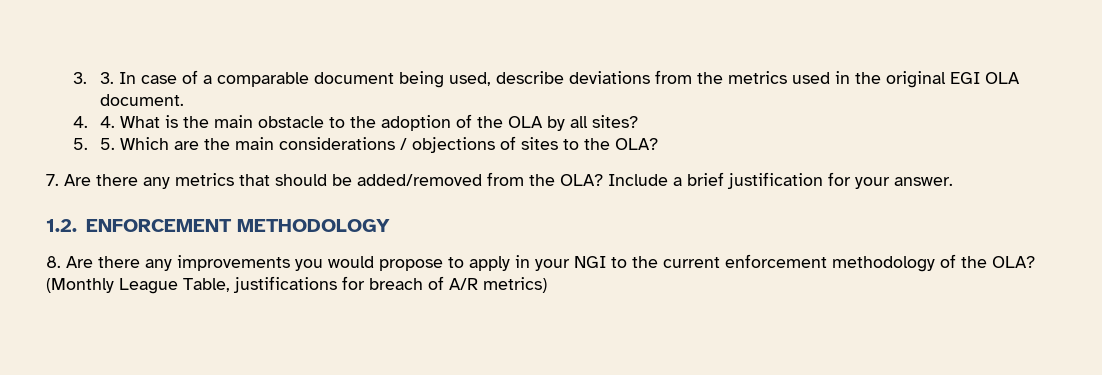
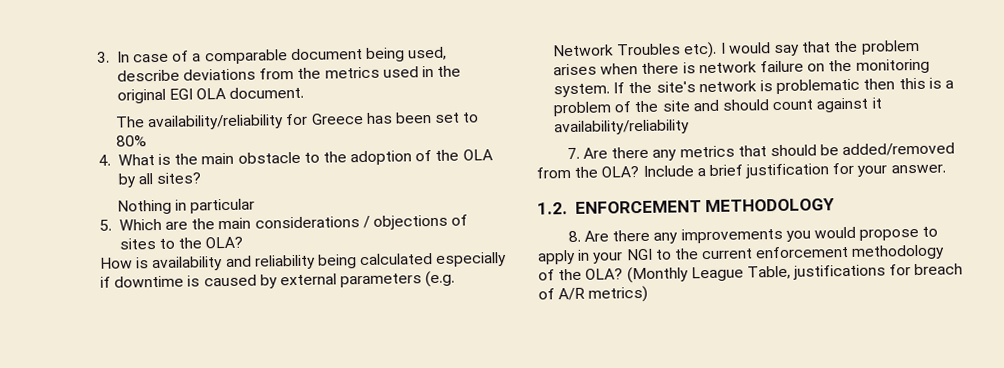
- 3. 3. In case of a comparable document being used, describe deviations from the metrics used in the original EGI OLA document.
+ 3. In case of a comparable document being used, describe deviations from the metrics used in the original EGI OLA document.
- 4. 4. What is the main obstacle to the adoption of the OLA by all sites?
+ The availability/reliability for Greece has been set to 80%
+ 4. What is the main obstacle to the adoption of the OLA by all sites?
- 5. 5. Which are the main considerations / objections of sites to the OLA?
+ Nothing in particular
+ 5. Which are the main considerations / objections of sites to the OLA?
+ How is availability and reliability being calculated especially if downtime is caused by external parameters (e.g. Network Troubles etc). I would say that the problem arises when there is network failure on the monitoring system. If the site's network is problematic then this is a problem of the site and should count against it availability/reliability

